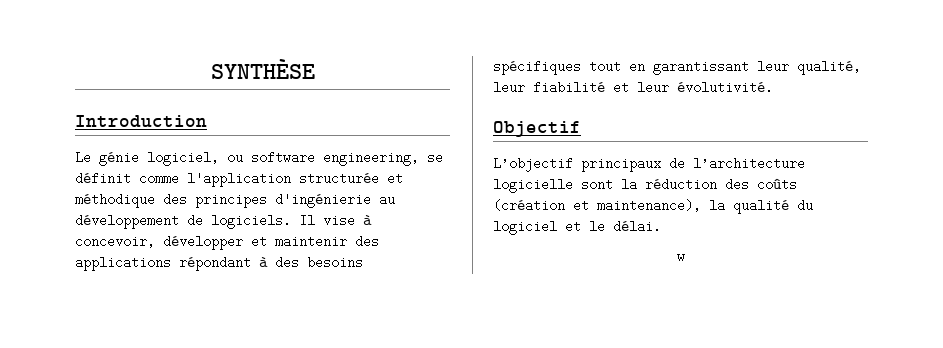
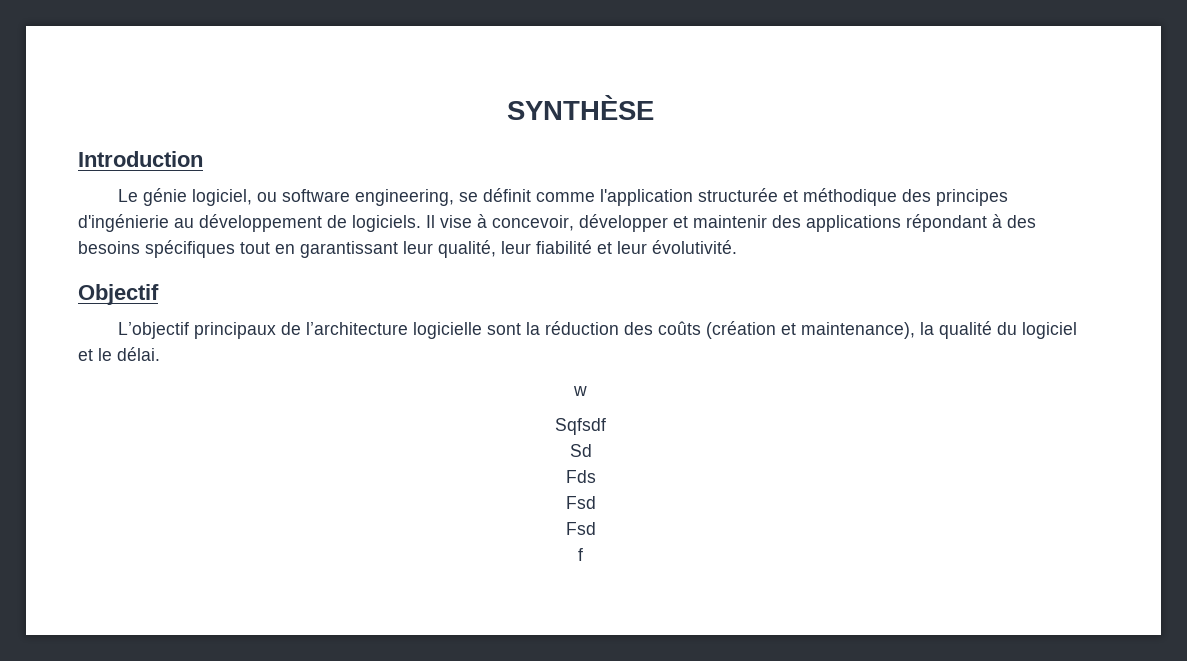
+ Sqfsdf
+ Sd
+ Fds
+ Fsd
+ Fsd
+ f

